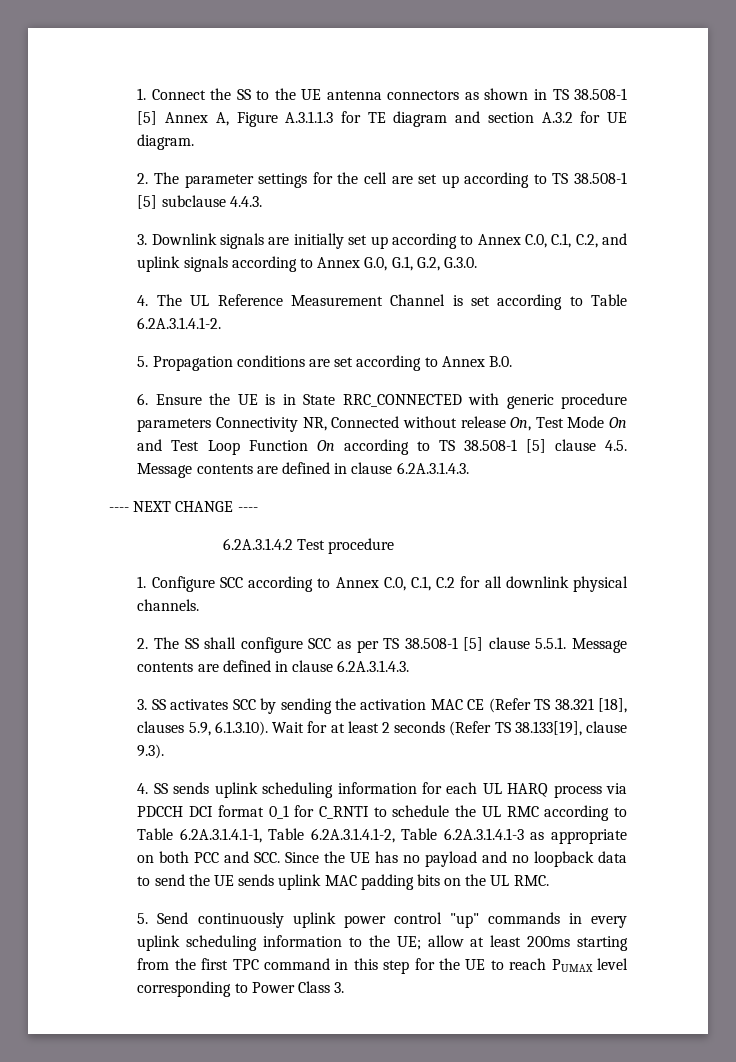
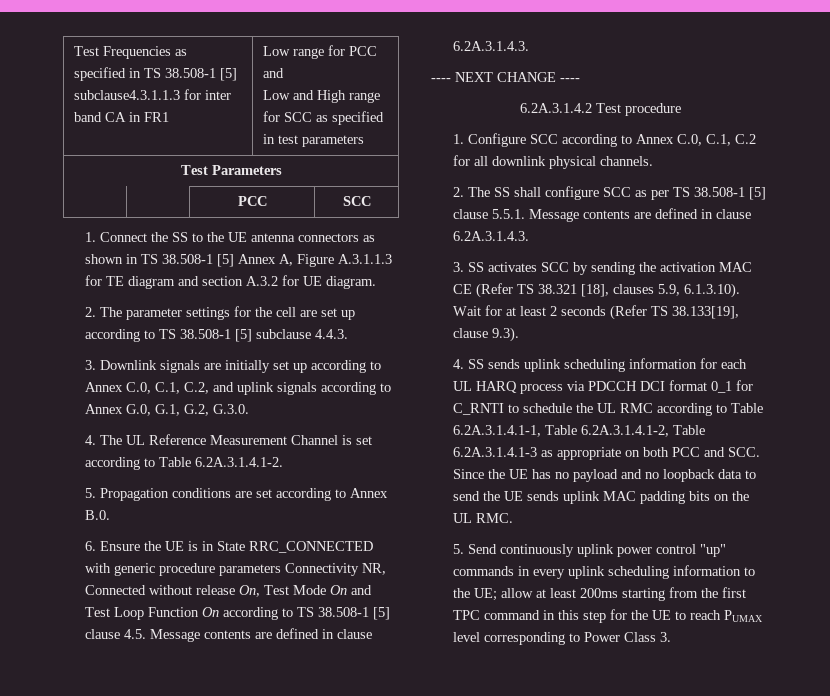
+ Test Frequencies as specified in TS 38.508-1 [5] subclause4.3.1.1.3 for inter band CA in FR1 | Low range for PCC and
+ Low and High range for SCC as specified in test parameters
+ Test Parameters
+ | | PCC | SCC

